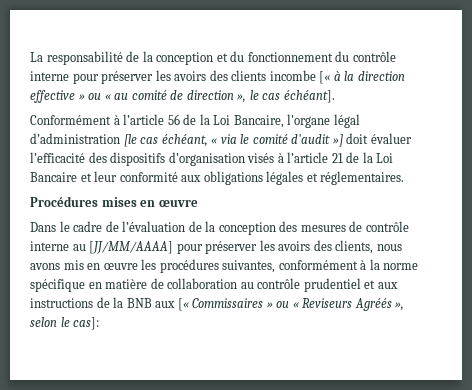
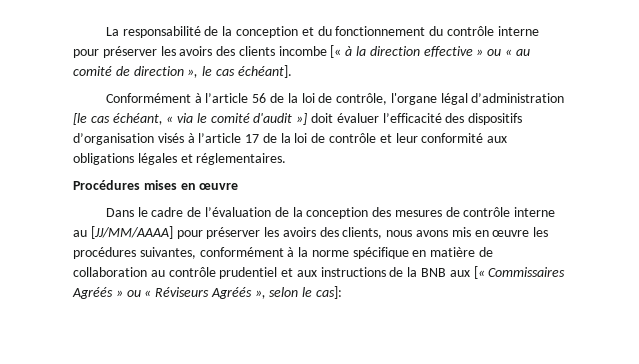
- Conformément à l’article 56 de la Loi Bancaire, l'organe légal d’administration [le cas échéant, « via le comité d'audit »] doit évaluer l’efficacité des dispositifs d’organisation visés à l’article 21 de la Loi Bancaire et leur conformité aux obligations légales et réglementaires.
+ Conformément à l’article 56 de la loi de contrôle, l'organe légal d’administration [le cas échéant, « via le comité d'audit »] doit évaluer l’efficacité des dispositifs d’organisation visés à l’article 17 de la loi de contrôle et leur conformité aux obligations légales et réglementaires.
- Dans le cadre de l’évaluation de la conception des mesures de contrôle interne au [JJ/MM/AAAA] pour préserver les avoirs des clients, nous avons mis en œuvre les procédures suivantes, conformément à la norme spécifique en matière de collaboration au contrôle prudentiel et aux instructions de la BNB aux [« Commissaires » ou « Reviseurs Agréés », selon le cas]:
+ Dans le cadre de l’évaluation de la conception des mesures de contrôle interne au [JJ/MM/AAAA] pour préserver les avoirs des clients, nous avons mis en œuvre les procédures suivantes, conformément à la norme spécifique en matière de collaboration au contrôle prudentiel et aux instructions de la BNB aux [« Commissaires Agréés » ou « Réviseurs Agréés », selon le cas]:

